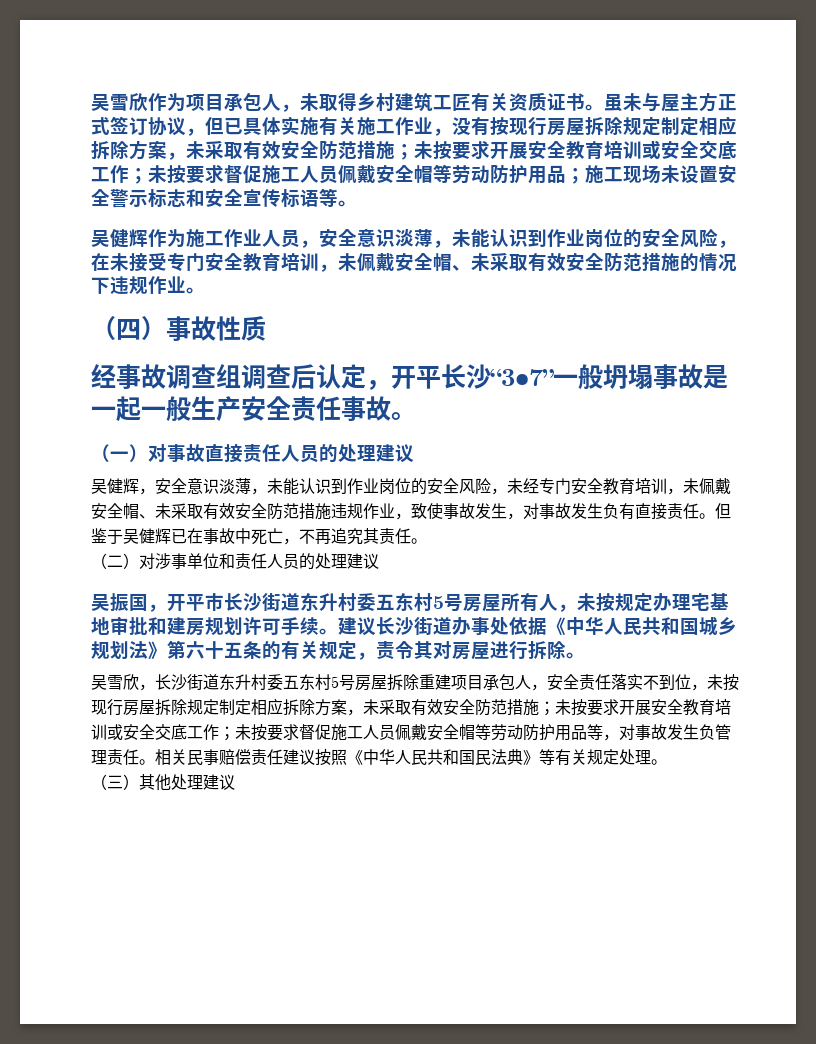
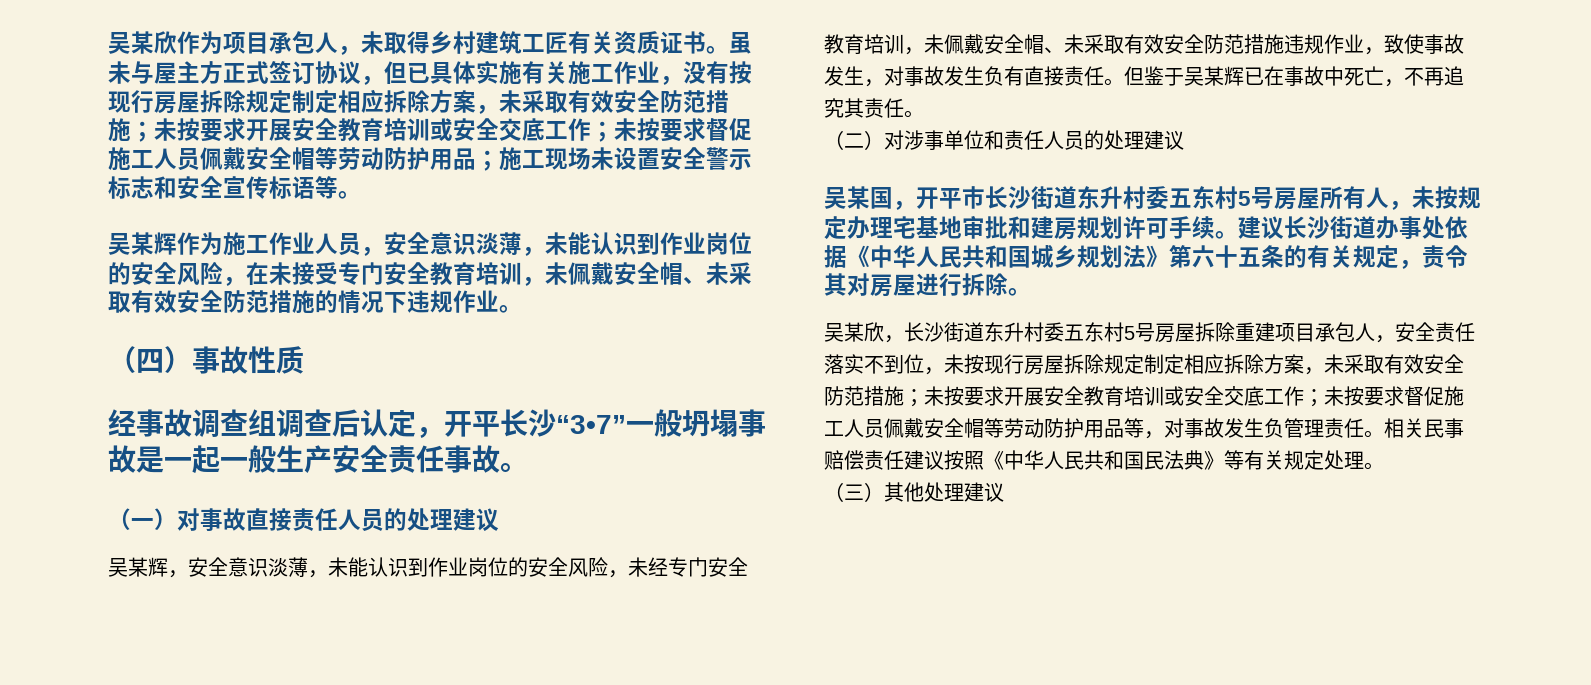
- 吴雪欣作为项目承包人，未取得乡村建筑工匠有关资质证书。
+ 吴某欣作为项目承包人，未取得乡村建筑工匠有关资质证书。
- 吴健辉作为施工作业人员，安全意识淡薄，未能认识到作业岗位的安全风险，在未接受专门安全教育培训，未佩戴安全帽、未采取有效安全防范措施的情况下违规作业。
+ 吴某辉作为施工作业人员，安全意识淡薄，未能认识到作业岗位的安全风险，在未接受专门安全教育培训，未佩戴安全帽、未采取有效安全防范措施的情况下违规作业。
- 吴健辉，安全意识淡薄，未能认识到作业岗位的安全风险，未经专门安全教育培训，未佩戴安全帽、未采取有效安全防范措施违规作业，致使事故发生，对事故发生负有直接责任。
+ 吴某辉，安全意识淡薄，未能认识到作业岗位的安全风险，未经专门安全教育培训，未佩戴安全帽、未采取有效安全防范措施违规作业，致使事故发生，对事故发生负有直接责任。
- 但鉴于吴健辉已在事故中死亡，不再追究其责任。
+ 但鉴于吴某辉已在事故中死亡，不再追究其责任。
- 吴振国，开平市长沙街道东升村委五东村5号房屋所有人，未按规定办理宅基地审批和建房规划许可手续。
+ 吴某国，开平市长沙街道东升村委五东村5号房屋所有人，未按规定办理宅基地审批和建房规划许可手续。
- 吴雪欣，长沙街道东升村委五东村5号房屋拆除重建项目承包人，安全责任落实不到位，未按现行房屋拆除规定制定相应拆除方案，未采取有效安全防范措施；
+ 吴某欣，长沙街道东升村委五东村5号房屋拆除重建项目承包人，安全责任落实不到位，未按现行房屋拆除规定制定相应拆除方案，未采取有效安全防范措施；

